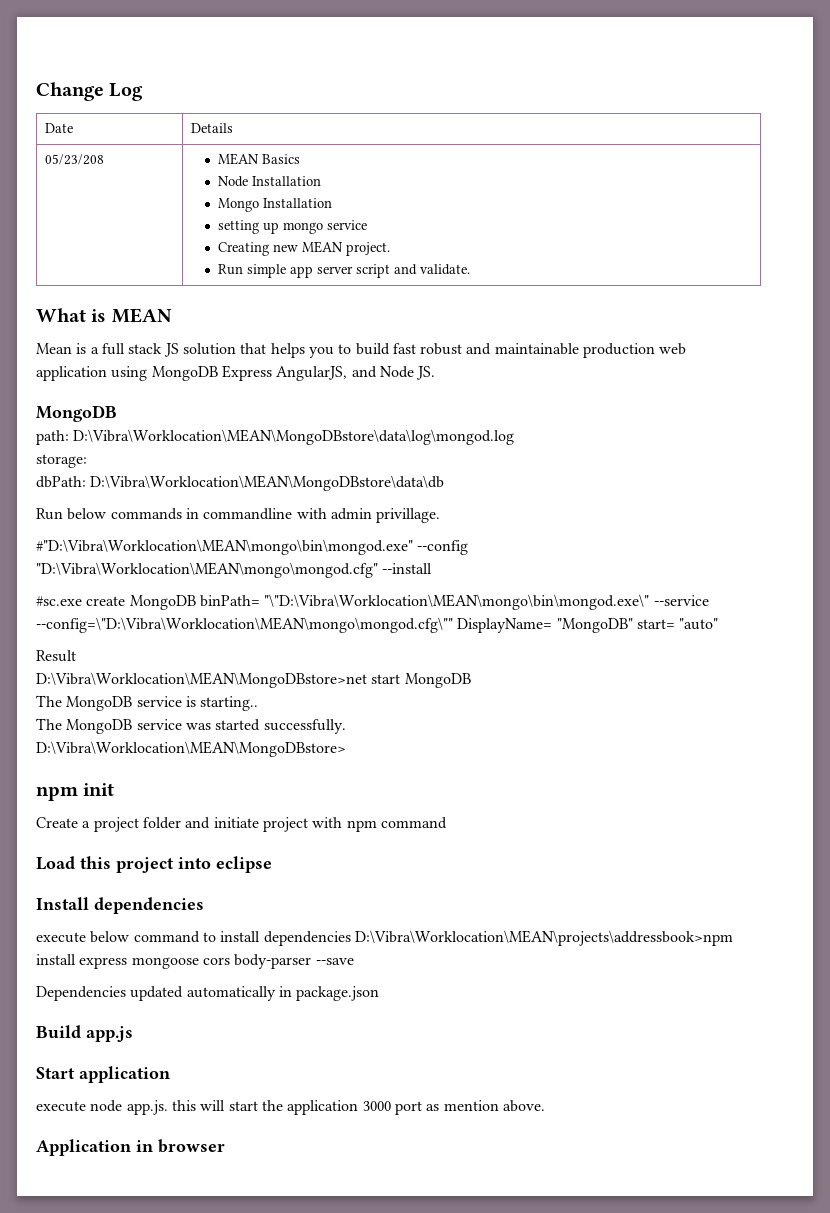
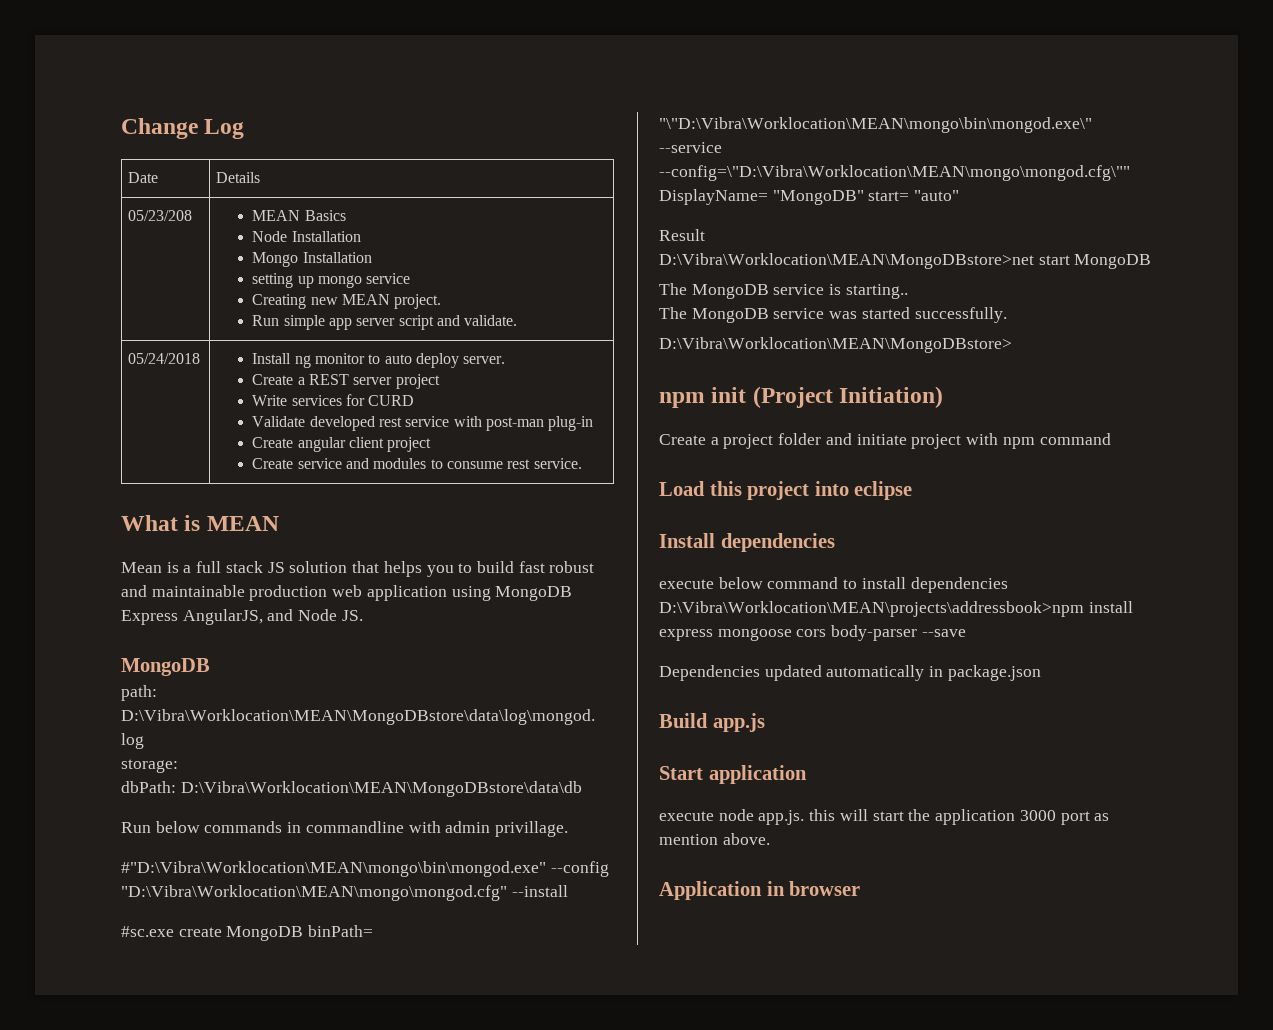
+ 05/24/2018 | Install ng monitor to auto deploy server.
+ Create a REST server project
+ Write services for CURD
+ Validate developed rest service with post-man plug-in
+ Create angular client project
+ Create service and modules to consume rest service.
- npm init
+ npm init (Project Initiation)

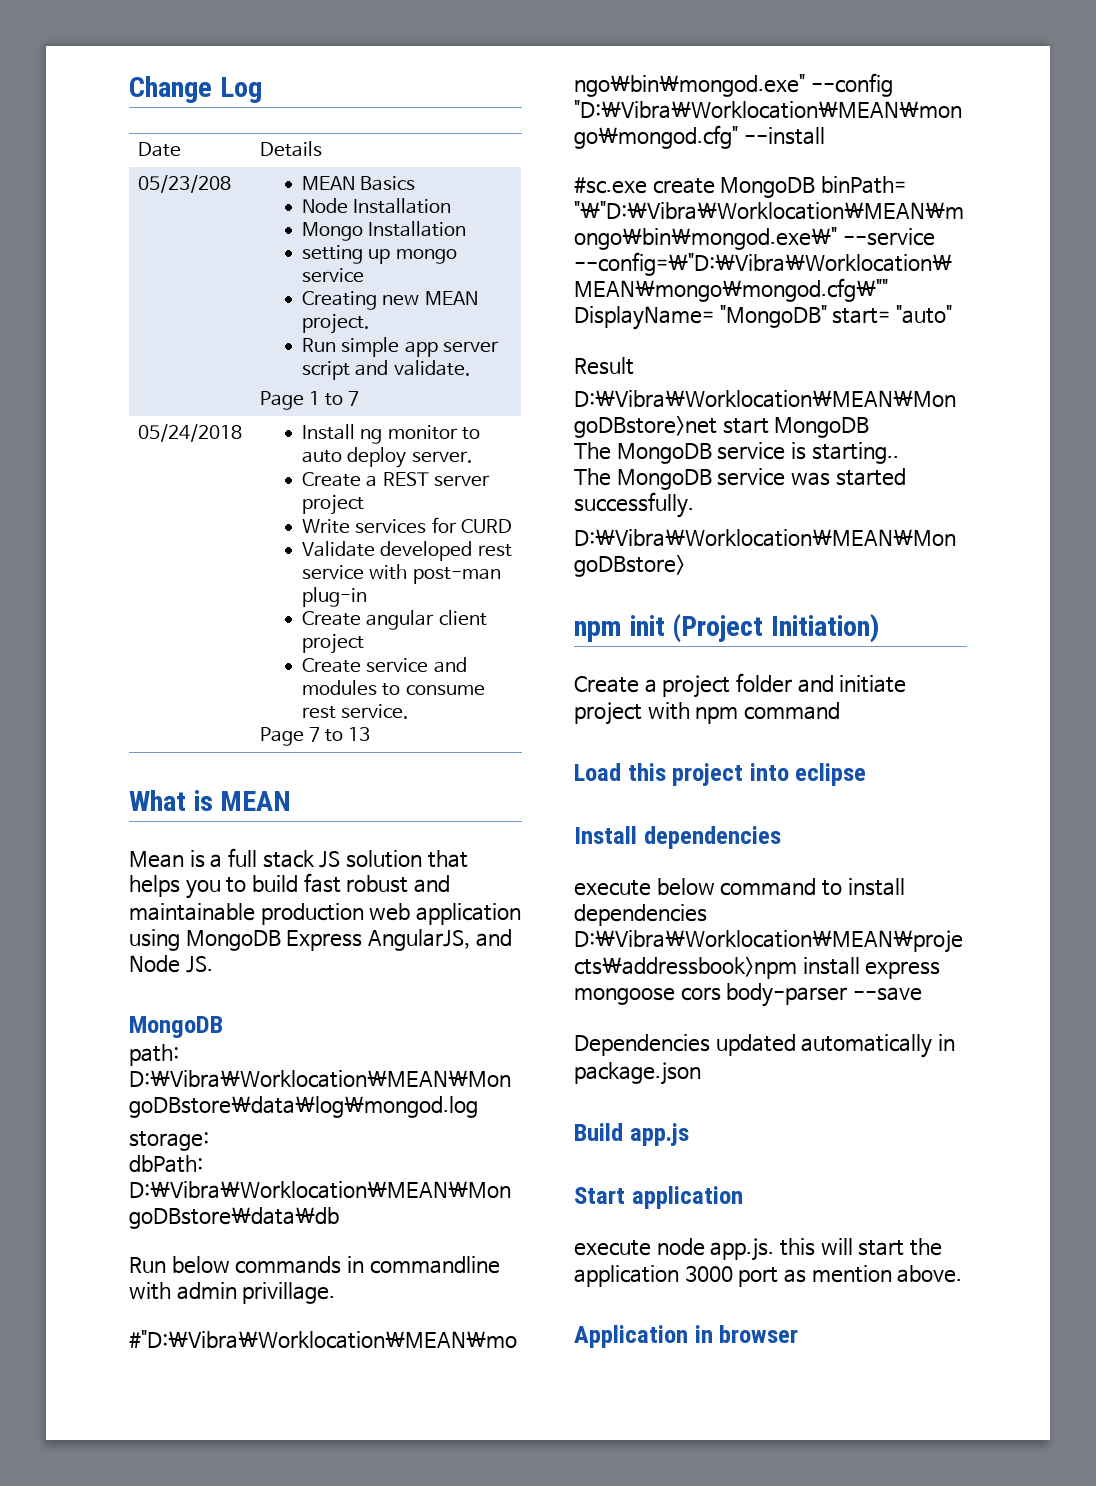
  05/23/208 | MEAN Basics
  Node Installation
  Mongo Installation
  setting up mongo service
  Creating new MEAN project.
  Run simple app server script and validate.
+ Page 1 to 7
  05/24/2018 | Install ng monitor to auto deploy server.
  Create a REST server project
  Write services for CURD
  Validate developed rest service with post-man plug-in
  Create angular client project
  Create service and modules to consume rest service.
+ Page 7 to 13

